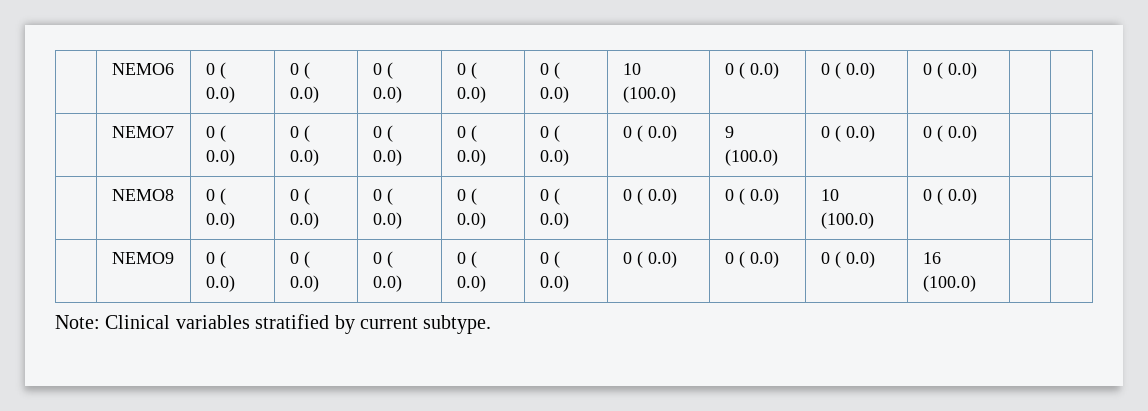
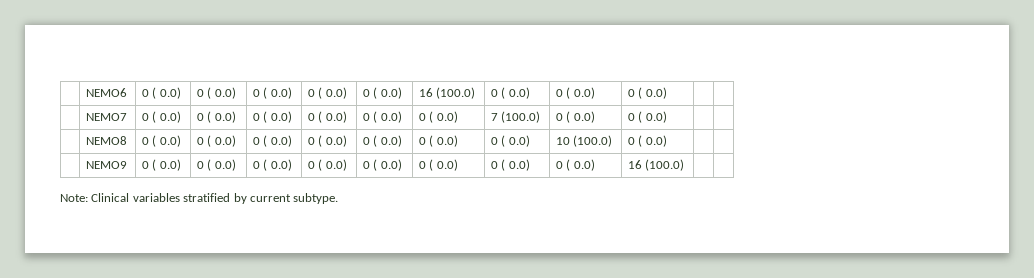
- | NEMO6 | 0 ( 0.0) | 0 ( 0.0) | 0 ( 0.0) | 0 ( 0.0) | 0 ( 0.0) | 10 (100.0) | 0 ( 0.0) | 0 ( 0.0) | 0 ( 0.0) | |
+ | NEMO6 | 0 ( 0.0) | 0 ( 0.0) | 0 ( 0.0) | 0 ( 0.0) | 0 ( 0.0) | 16 (100.0) | 0 ( 0.0) | 0 ( 0.0) | 0 ( 0.0) | |
- | NEMO7 | 0 ( 0.0) | 0 ( 0.0) | 0 ( 0.0) | 0 ( 0.0) | 0 ( 0.0) | 0 ( 0.0) | 9 (100.0) | 0 ( 0.0) | 0 ( 0.0) | |
+ | NEMO7 | 0 ( 0.0) | 0 ( 0.0) | 0 ( 0.0) | 0 ( 0.0) | 0 ( 0.0) | 0 ( 0.0) | 7 (100.0) | 0 ( 0.0) | 0 ( 0.0) | |

